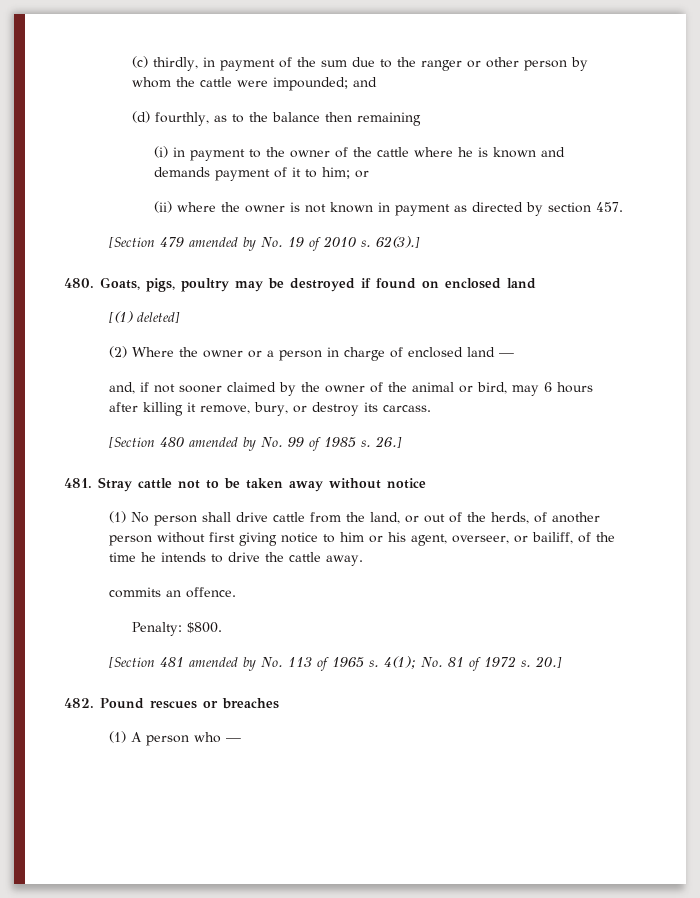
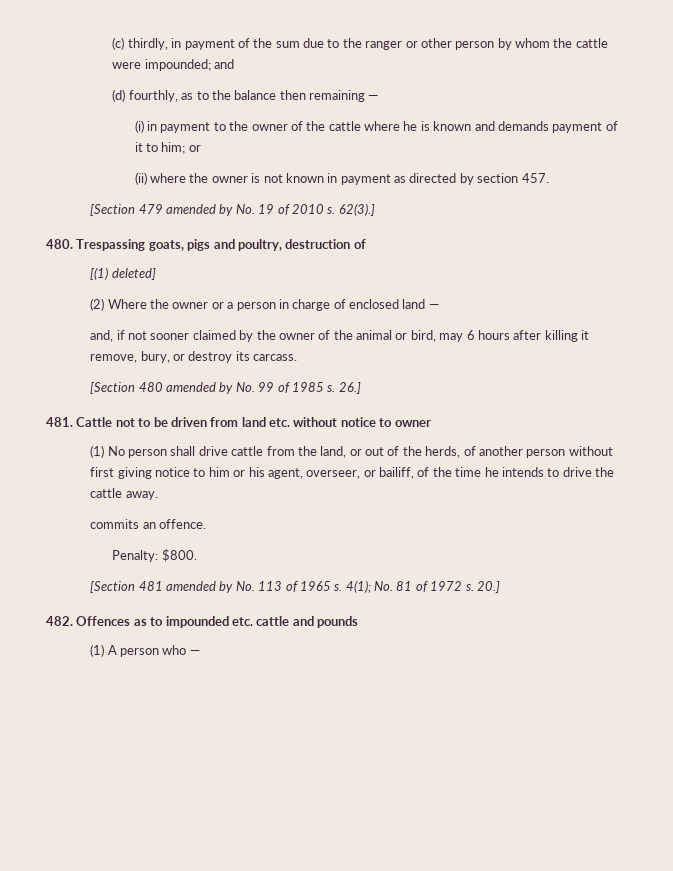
- (d) fourthly, as to the balance then remaining
+ (d) fourthly, as to the balance then remaining —
- 480. Goats, pigs, poultry may be destroyed if found on enclosed land
+ 480. Trespassing goats, pigs and poultry, destruction of
- 481. Stray cattle not to be taken away without notice
+ 481. Cattle not to be driven from land etc. without notice to owner
- 482. Pound rescues or breaches
+ 482. Offences as to impounded etc. cattle and pounds

